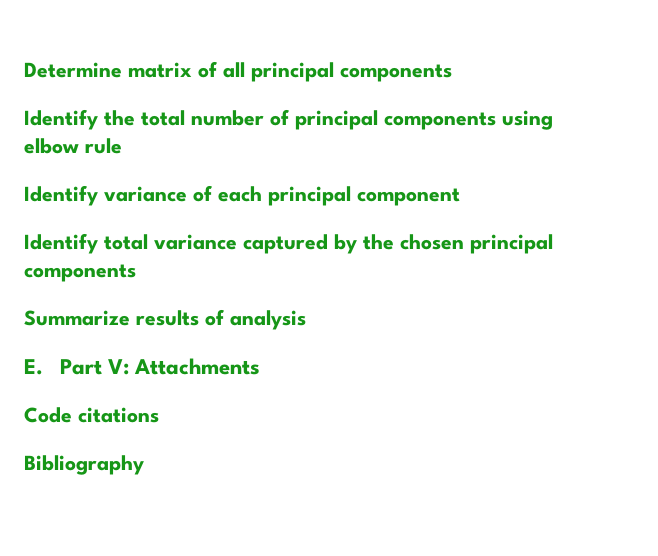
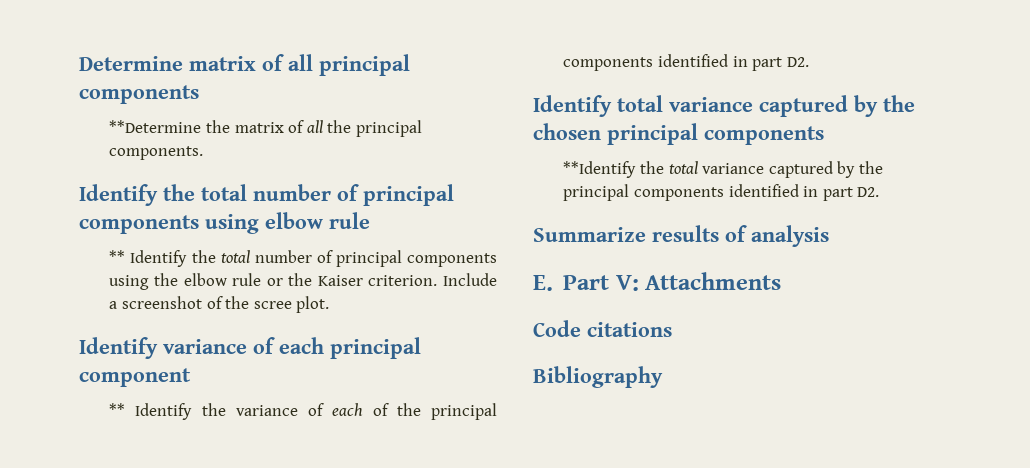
+ **Determine the matrix of all the principal components.
+ ** Identify the total number of principal components using the elbow rule or the Kaiser criterion. Include a screenshot of the scree plot.
+ ** Identify the variance of each of the principal components identified in part D2.
+ **Identify the total variance captured by the principal components identified in part D2.

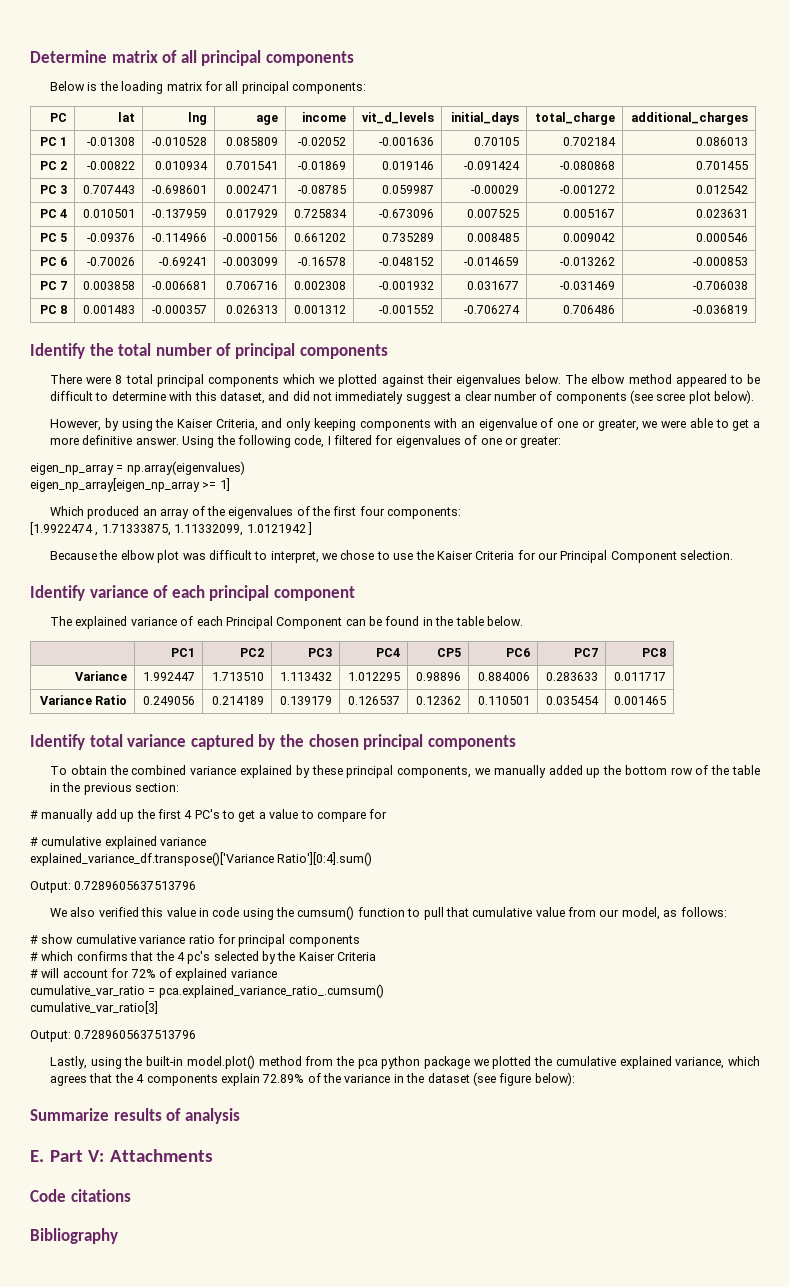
- **Determine the matrix of all the principal components.
- Identify the total number of principal components using elbow rule
- ** Identify the total number of principal components using the elbow rule or the Kaiser criterion. Include a screenshot of the scree plot.
+ Below is the loading matrix for all principal components:
+ PC | lat | lng | age | income | vit_d_levels | initial_days | total_charge | additional_charges
+ PC 1 | -0.01308 | -0.010528 | 0.085809 | -0.02052 | -0.001636 | 0.70105 | 0.702184 | 0.086013
+ PC 2 | -0.00822 | 0.010934 | 0.701541 | -0.01869 | 0.019146 | -0.091424 | -0.080868 | 0.701455
+ PC 3 | 0.707443 | -0.698601 | 0.002471 | -0.08785 | 0.059987 | -0.00029 | -0.001272 | 0.012542
+ PC 4 | 0.010501 | -0.137959 | 0.017929 | 0.725834 | -0.673096 | 0.007525 | 0.005167 | 0.023631
+ PC 5 | -0.09376 | -0.114966 | -0.000156 | 0.661202 | 0.735289 | 0.008485 | 0.009042 | 0.000546
+ PC 6 | -0.70026 | -0.69241 | -0.003099 | -0.16578 | -0.048152 | -0.014659 | -0.013262 | -0.000853
+ PC 7 | 0.003858 | -0.006681 | 0.706716 | 0.002308 | -0.001932 | 0.031677 | -0.031469 | -0.706038
+ PC 8 | 0.001483 | -0.000357 | 0.026313 | 0.001312 | -0.001552 | -0.706274 | 0.706486 | -0.036819
+ Identify the total number of principal components
+ There were 8 total principal components which we plotted against their eigenvalues below. The elbow method appeared to be difficult to determine with this dataset, and did not immediately suggest a clear number of components (see scree plot below).
+ However, by using the Kaiser Criteria, and only keeping components with an eigenvalue of one or greater, we were able to get a more definitive answer. Using the following code, I filtered for eigenvalues of one or greater:
+ eigen_np_array = np.array(eigenvalues)
+ eigen_np_array[eigen_np_array >= 1]
+ Which produced an array of the eigenvalues of the first four components:
+ [1.9922474 , 1.71333875, 1.11332099, 1.0121942 ]
+ Because the elbow plot was difficult to interpret, we chose to use the Kaiser Criteria for our Principal Component selection.
- ** Identify the variance of each of the principal components identified in part D2.
+ The explained variance of each Principal Component can be found in the table below.
+ | PC1 | PC2 | PC3 | PC4 | CP5 | PC6 | PC7 | PC8
+ Variance | 1.992447 | 1.713510 | 1.113432 | 1.012295 | 0.98896 | 0.884006 | 0.283633 | 0.011717
+ Variance Ratio | 0.249056 | 0.214189 | 0.139179 | 0.126537 | 0.12362 | 0.110501 | 0.035454 | 0.001465
- **Identify the total variance captured by the principal components identified in part D2.
+ To obtain the combined variance explained by these principal components, we manually added up the bottom row of the table in the previous section:
+ # manually add up the first 4 PC's to get a value to compare for
+ # cumulative explained variance
+ explained_variance_df.transpose()['Variance Ratio'][0:4].sum()
+ Output: 0.7289605637513796
+ We also verified this value in code using the cumsum() function to pull that cumulative value from our model, as follows:
+ # show cumulative variance ratio for principal components
+ # which confirms that the 4 pc's selected by the Kaiser Criteria
+ # will account for 72% of explained variance
+ cumulative_var_ratio = pca.explained_variance_ratio_.cumsum()
+ cumulative_var_ratio[3]
+ Output: 0.7289605637513796
+ Lastly, using the built-in model.plot() method from the pca python package we plotted the cumulative explained variance, which agrees that the 4 components explain 72.89% of the variance in the dataset (see figure below):

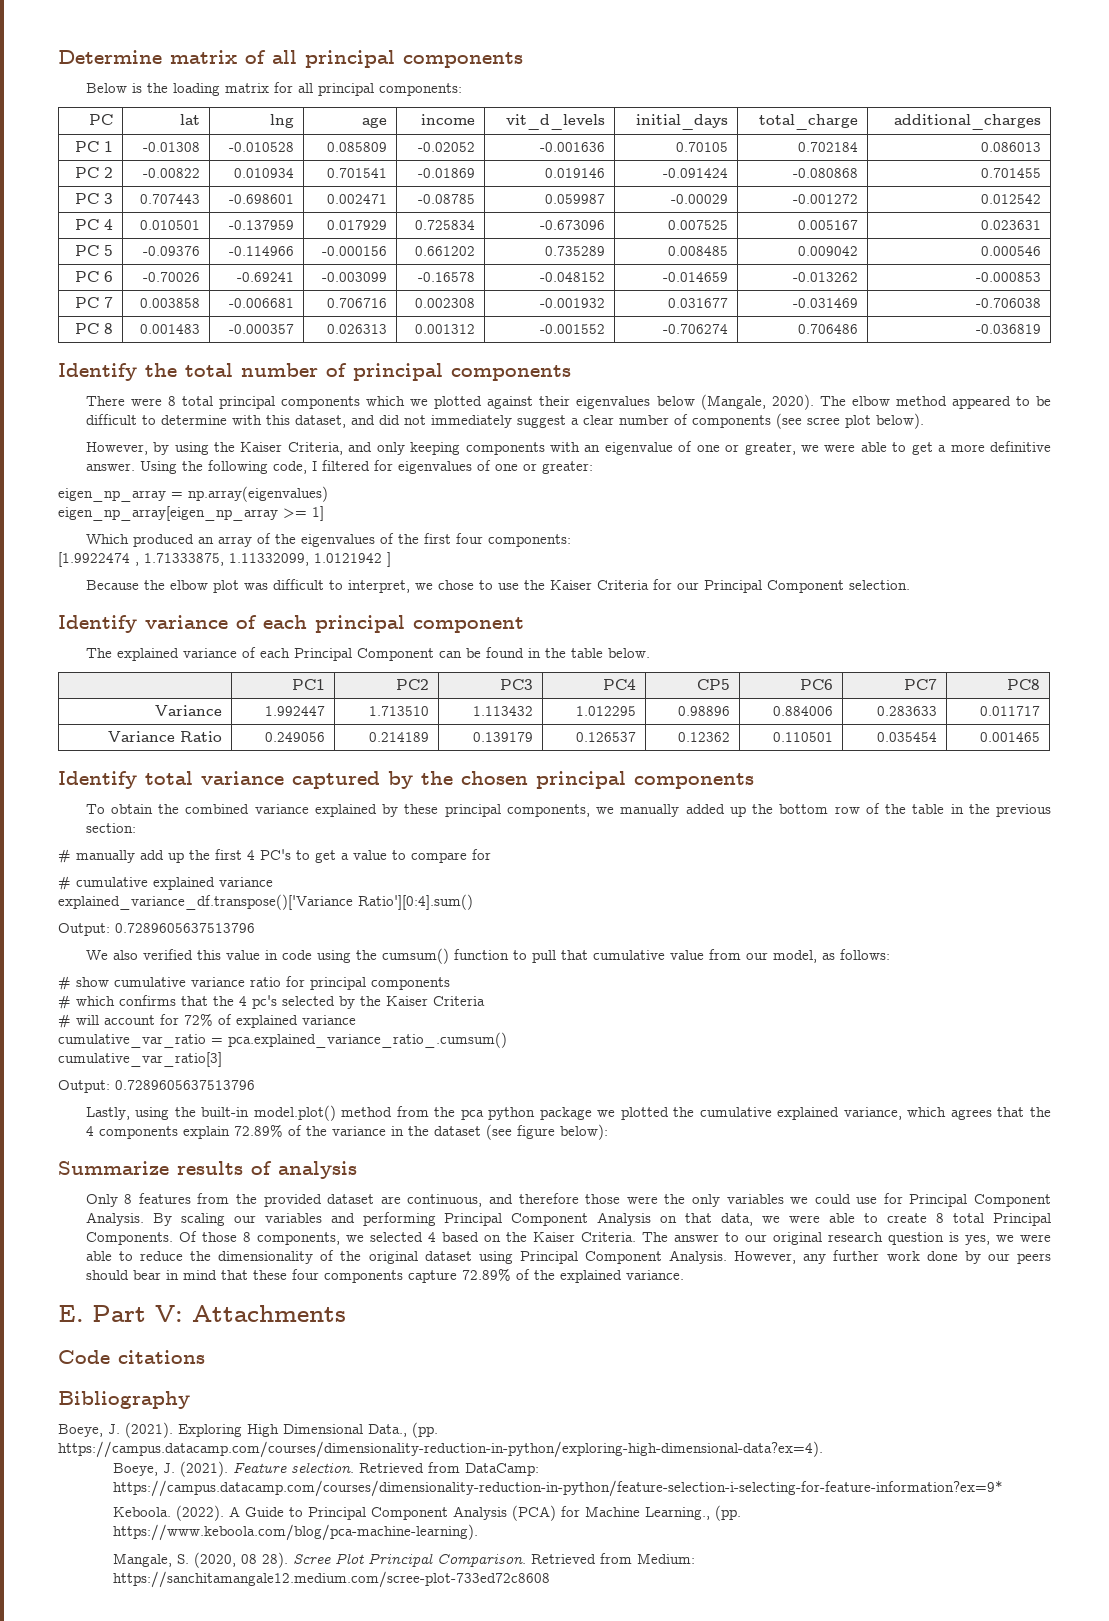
- There were 8 total principal components which we plotted against their eigenvalues below.
+ There were 8 total principal components which we plotted against their eigenvalues below (Mangale, 2020).
+ Only 8 features from the provided dataset are continuous, and therefore those were the only variables we could use for Principal Component Analysis. By scaling our variables and performing Principal Component Analysis on that data, we were able to create 8 total Principal Components. Of those 8 components, we selected 4 based on the Kaiser Criteria. The answer to our original research question is yes, we were able to reduce the dimensionality of the original dataset using Principal Component Analysis. However, any further work done by our peers should bear in mind that these four components capture 72.89% of the explained variance.
+ Boeye, J. (2021). Exploring High Dimensional Data., (pp. https://campus.datacamp.com/courses/dimensionality-reduction-in-python/exploring-high-dimensional-data?ex=4).
+ Boeye, J. (2021). Feature selection. Retrieved from DataCamp: https://campus.datacamp.com/courses/dimensionality-reduction-in-python/feature-selection-i-selecting-for-feature-information?ex=9*
+ Keboola. (2022). A Guide to Principal Component Analysis (PCA) for Machine Learning., (pp. https://www.keboola.com/blog/pca-machine-learning).
+ Mangale, S. (2020, 08 28). Scree Plot Principal Comparison. Retrieved from Medium: https://sanchitamangale12.medium.com/scree-plot-733ed72c8608

